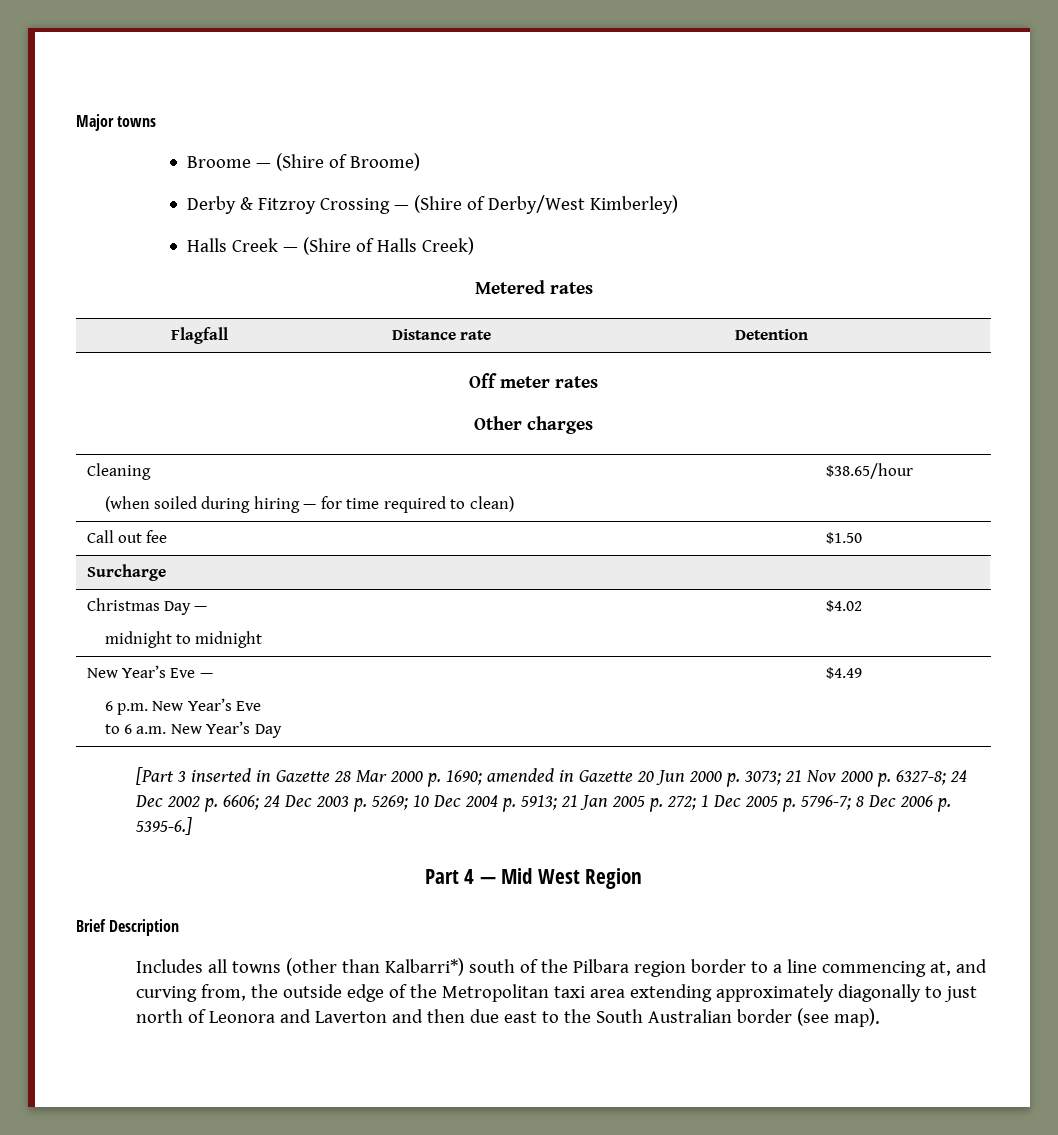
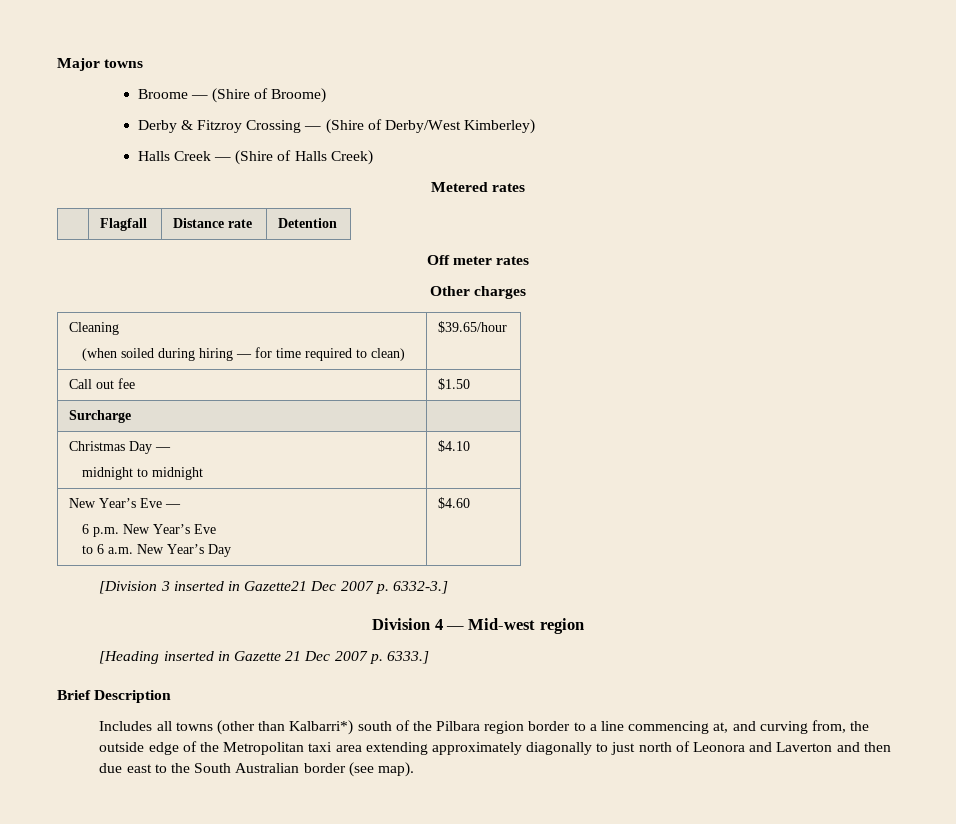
  Cleaning
- (when soiled during hiring — for time required to clean) | $38.65/hour
+ (when soiled during hiring — for time required to clean) | $39.65/hour
  Christmas Day —
- midnight to midnight | $4.02
+ midnight to midnight | $4.10
  New Year’s Eve —
  6 p.m. New Year’s Eve
- to 6 a.m. New Year’s Day | $4.49
- [Part 3 inserted in Gazette 28 Mar 2000 p. 1690; amended in Gazette 20 Jun 2000 p. 3073; 21 Nov 2000 p. 6327-8; 24 Dec 2002 p. 6606; 24 Dec 2003 p. 5269; 10 Dec 2004 p. 5913; 21 Jan 2005 p. 272; 1 Dec 2005 p. 5796-7; 8 Dec 2006 p. 5395-6.]
- Part 4 — Mid West Region
+ to 6 a.m. New Year’s Day | $4.60
+ [Division 3 inserted in Gazette21 Dec 2007 p. 6332-3.]
+ Division 4 — Mid-west region
+ [Heading inserted in Gazette 21 Dec 2007 p. 6333.]

